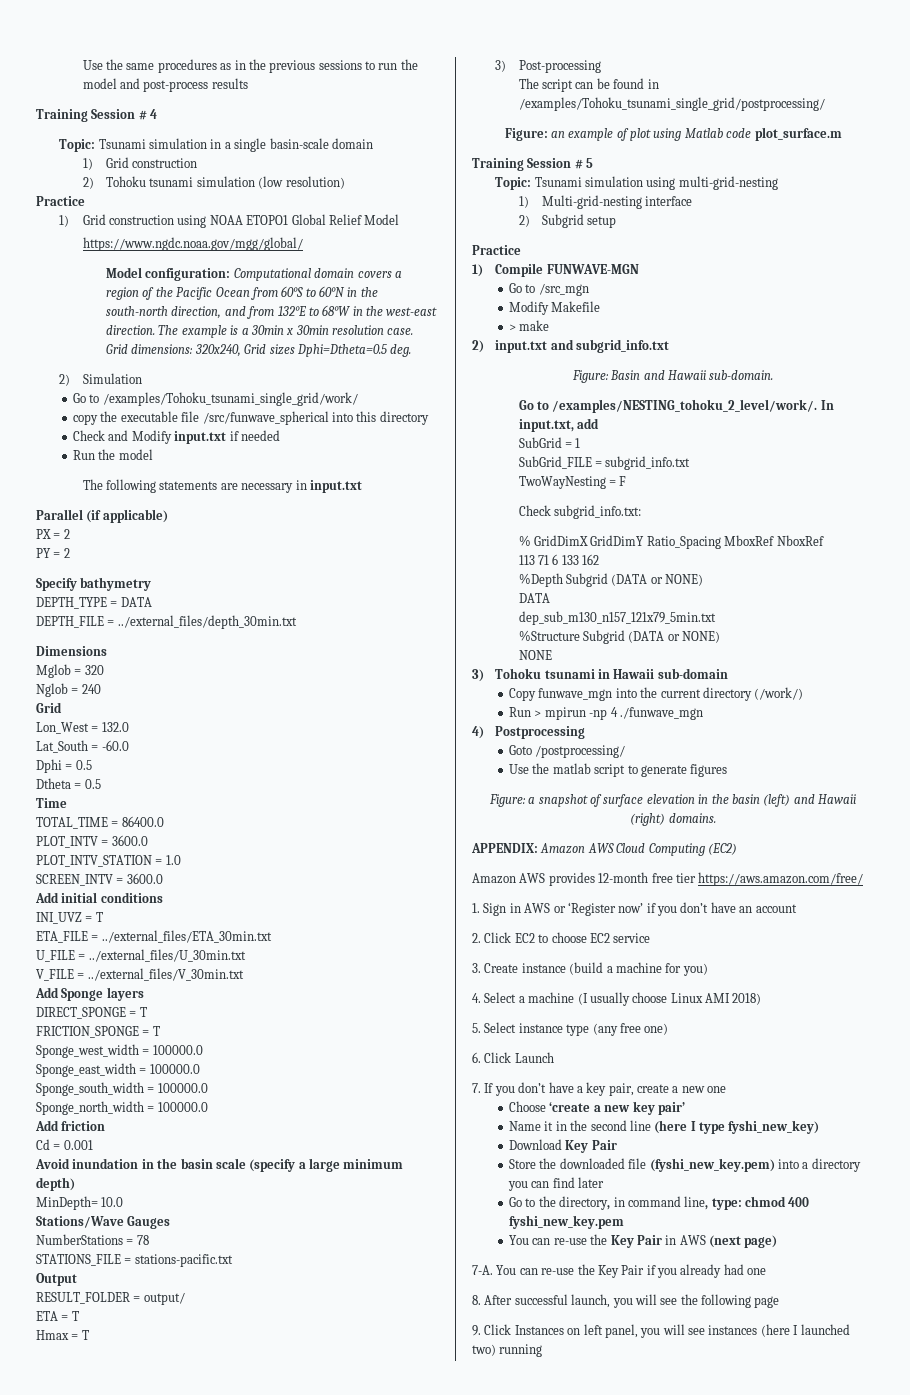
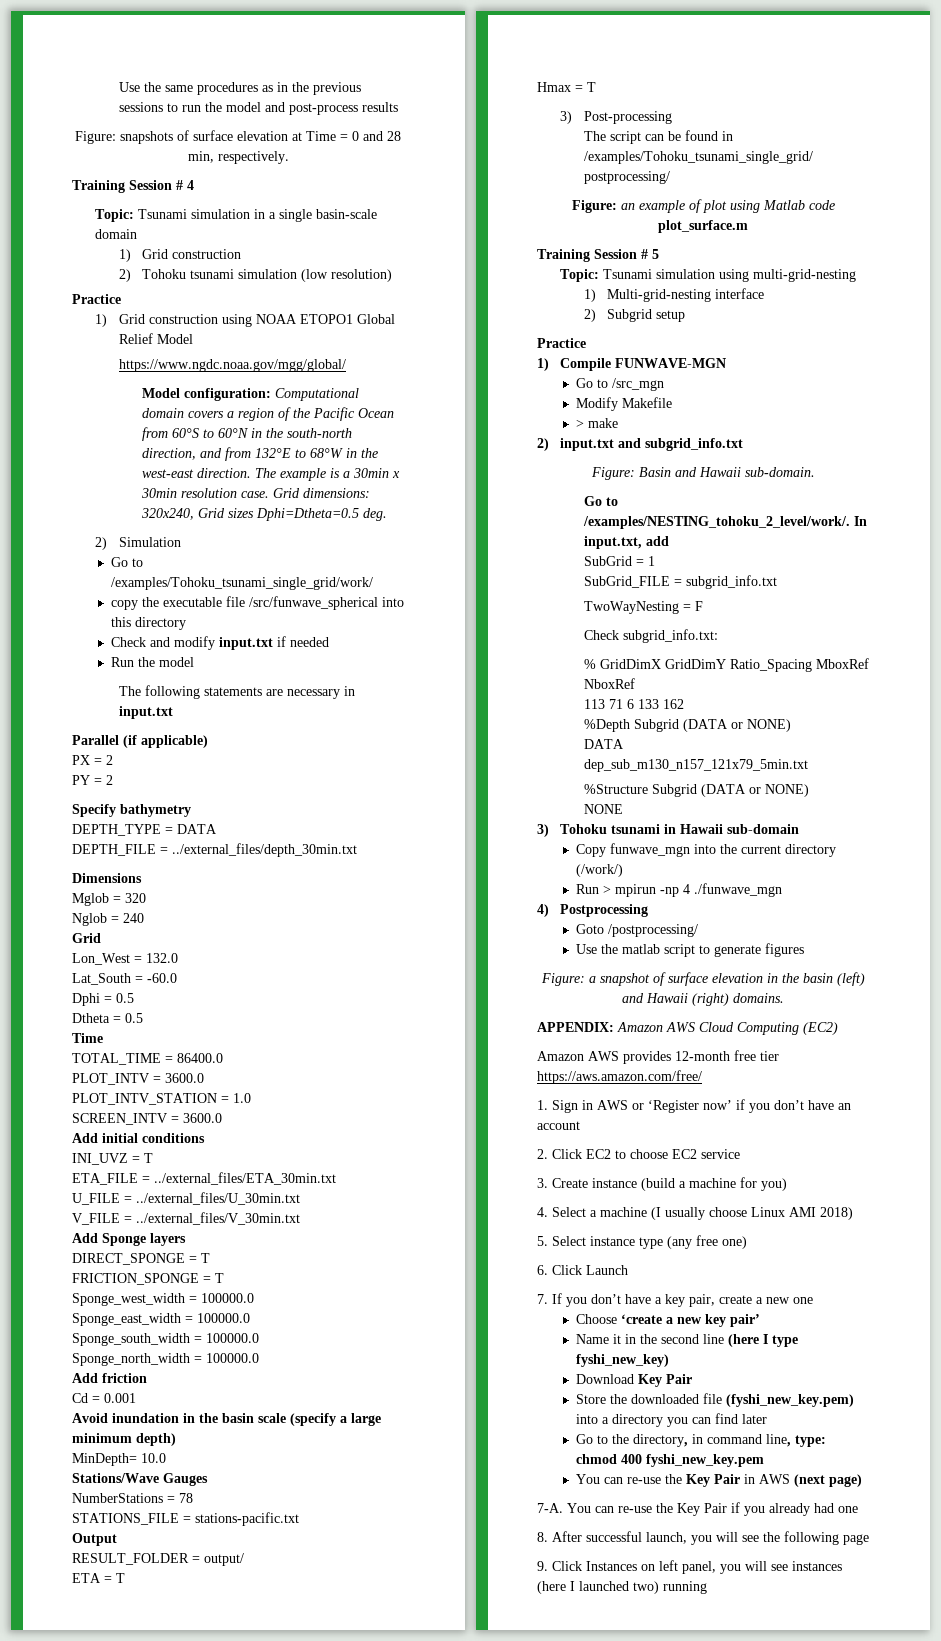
+ Figure: snapshots of surface elevation at Time = 0 and 28 min, respectively.
- Check and Modify input.txt if needed
+ Check and modify input.txt if needed

